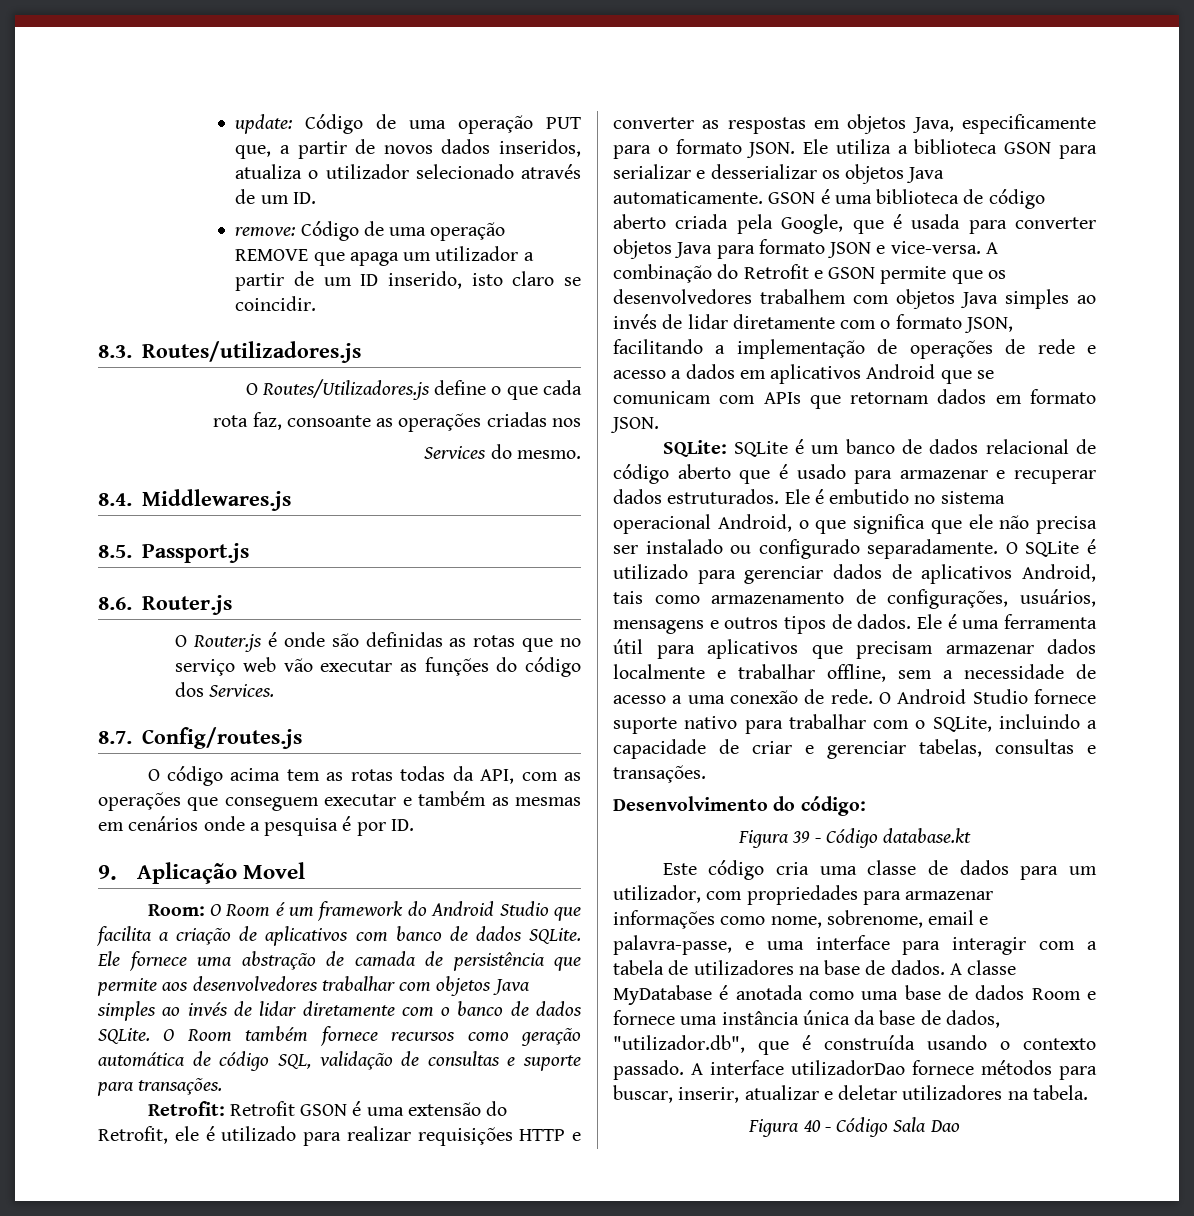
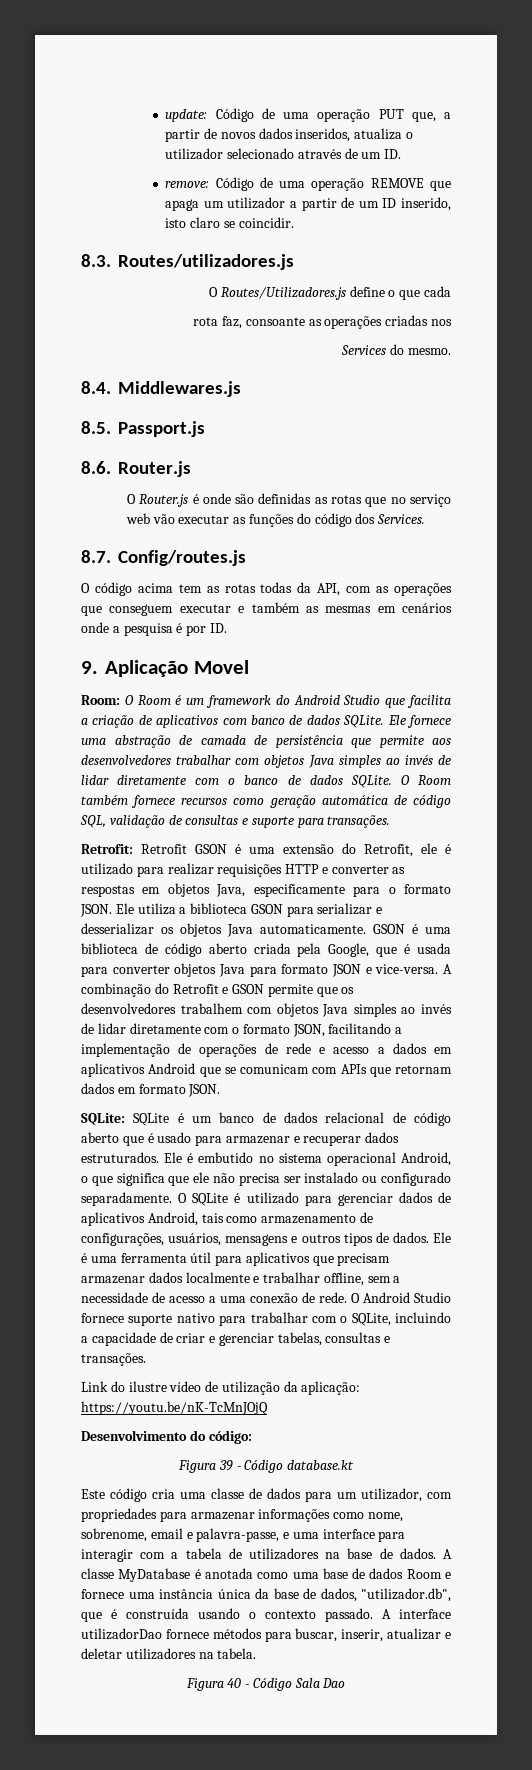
+ Link do ilustre vídeo de utilização da aplicação: https://youtu.be/nK-TcMnJOjQ

